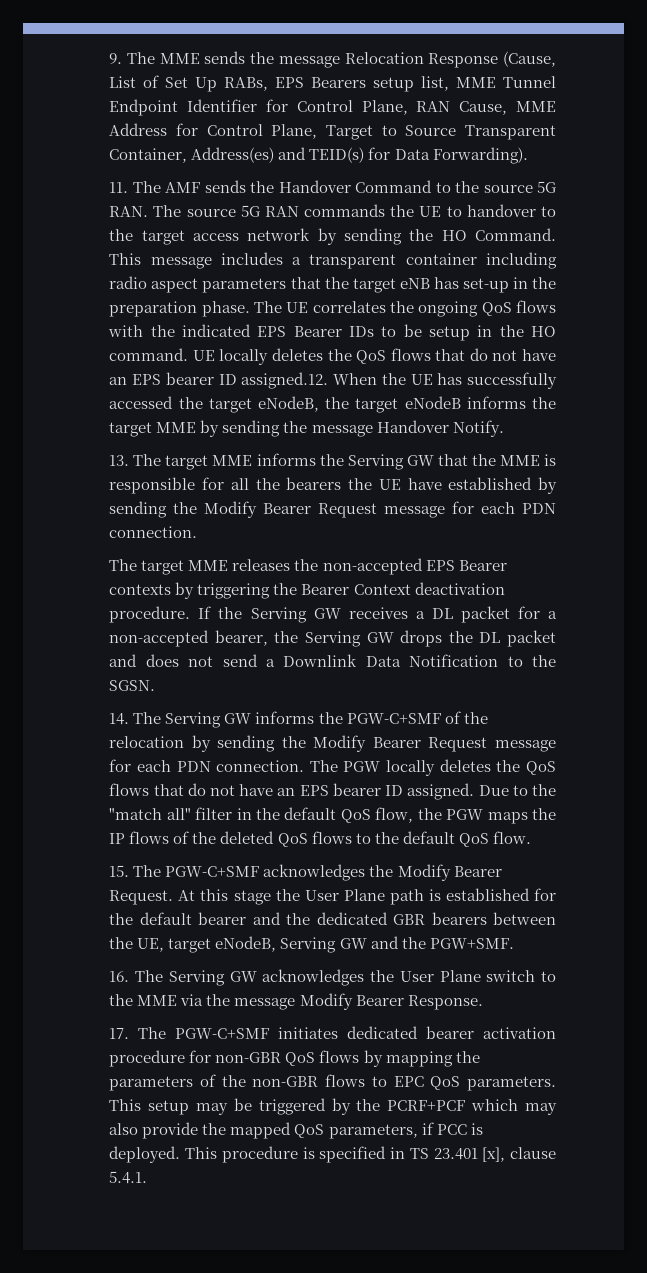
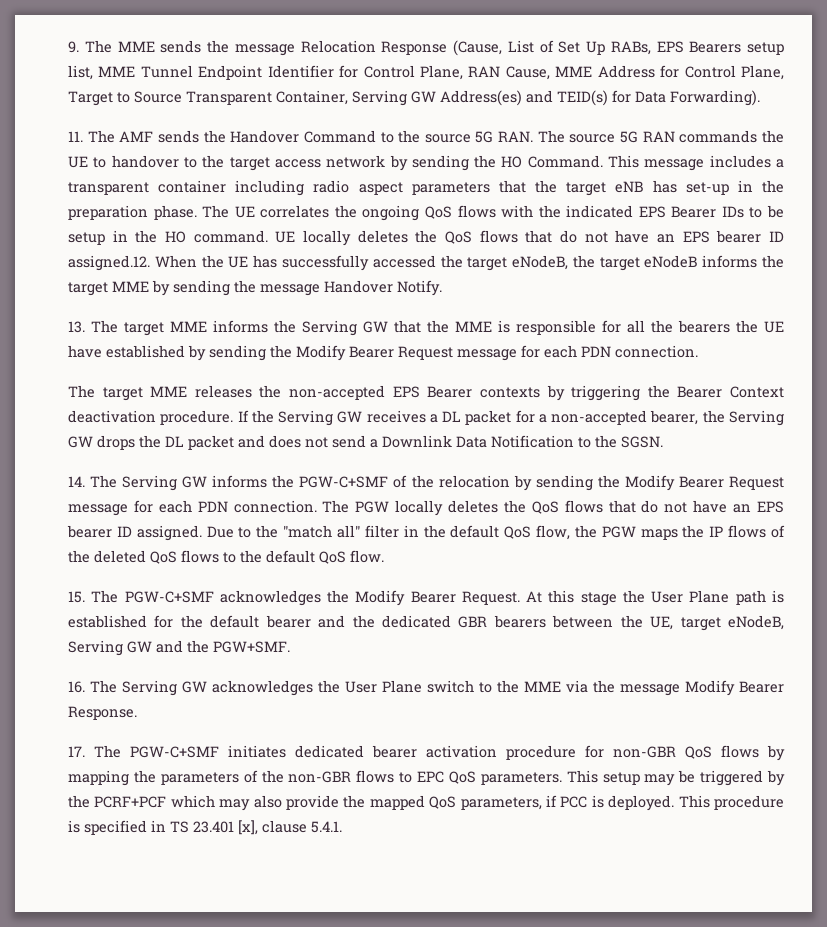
- 9. The MME sends the message Relocation Response (Cause, List of Set Up RABs, EPS Bearers setup list, MME Tunnel Endpoint Identifier for Control Plane, RAN Cause, MME Address for Control Plane, Target to Source Transparent Container, Address(es) and TEID(s) for Data Forwarding).
+ 9. The MME sends the message Relocation Response (Cause, List of Set Up RABs, EPS Bearers setup list, MME Tunnel Endpoint Identifier for Control Plane, RAN Cause, MME Address for Control Plane, Target to Source Transparent Container, Serving GW Address(es) and TEID(s) for Data Forwarding).

